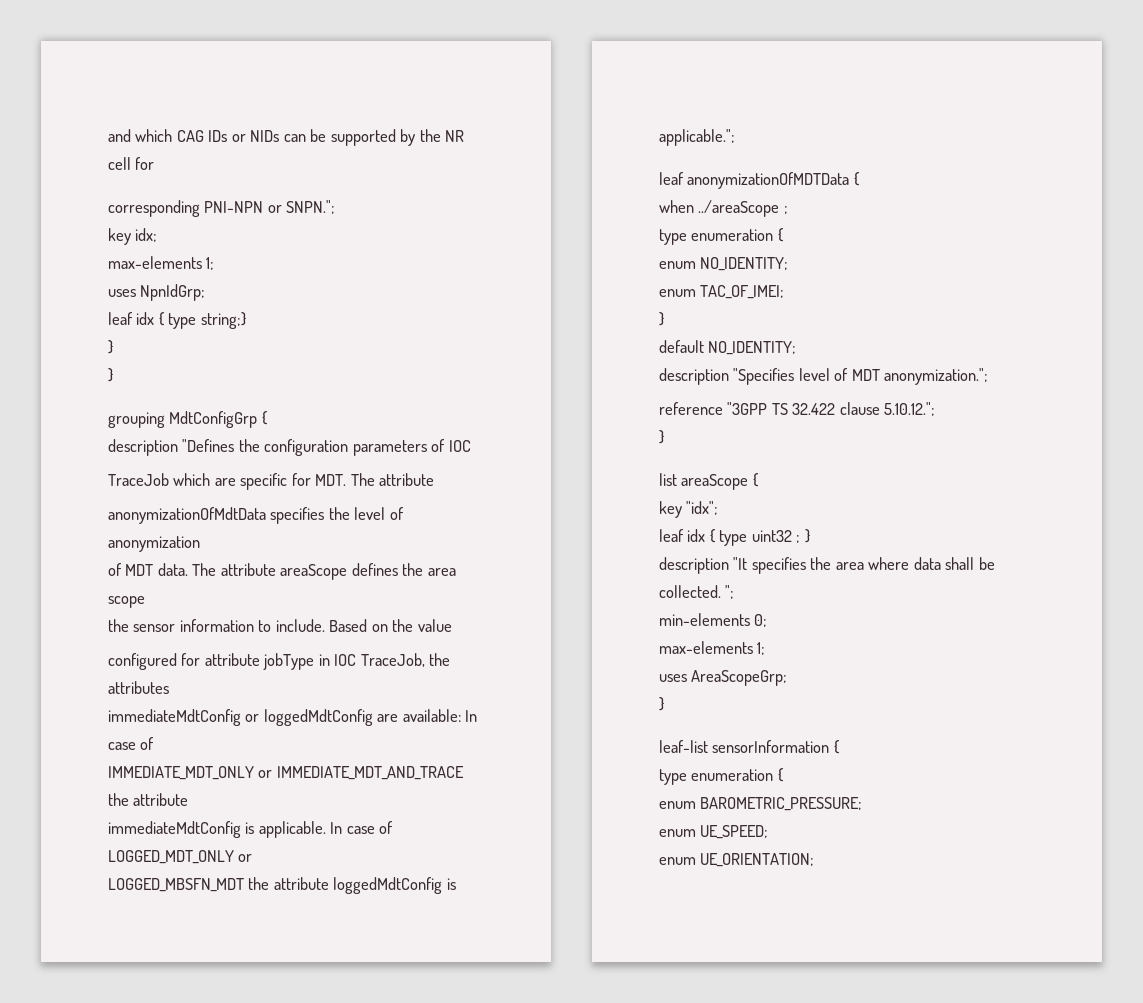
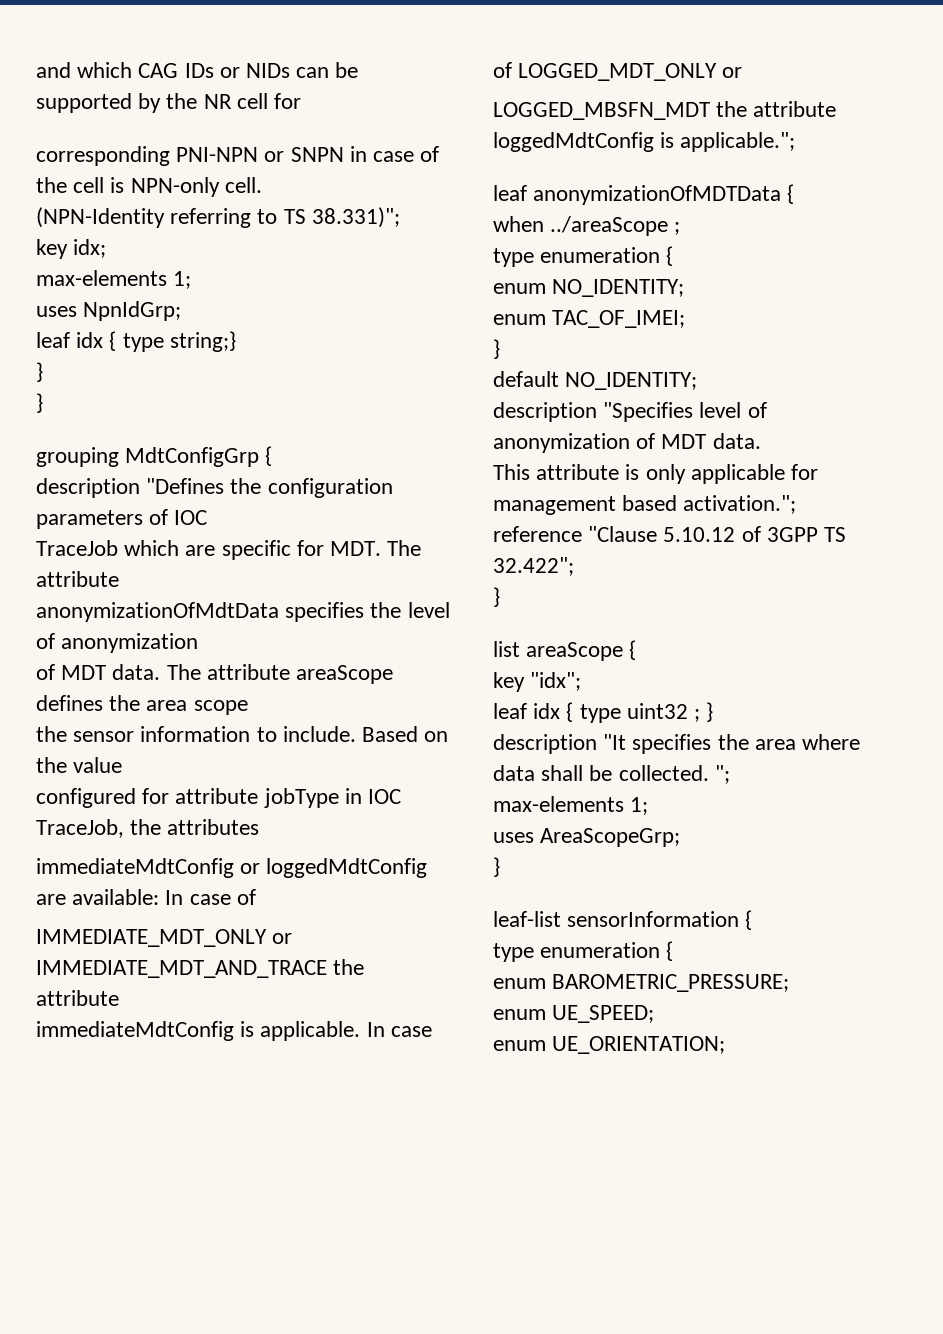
- corresponding PNI-NPN or SNPN.";
+ corresponding PNI-NPN or SNPN in case of the cell is NPN-only cell.
+ (NPN-Identity referring to TS 38.331)";
- description "Specifies level of MDT anonymization.";
- reference "3GPP TS 32.422 clause 5.10.12.";
+ description "Specifies level of anonymization of MDT data.
+ This attribute is only applicable for management based activation.";
+ reference "Clause 5.10.12 of 3GPP TS 32.422";
- min-elements 0;

